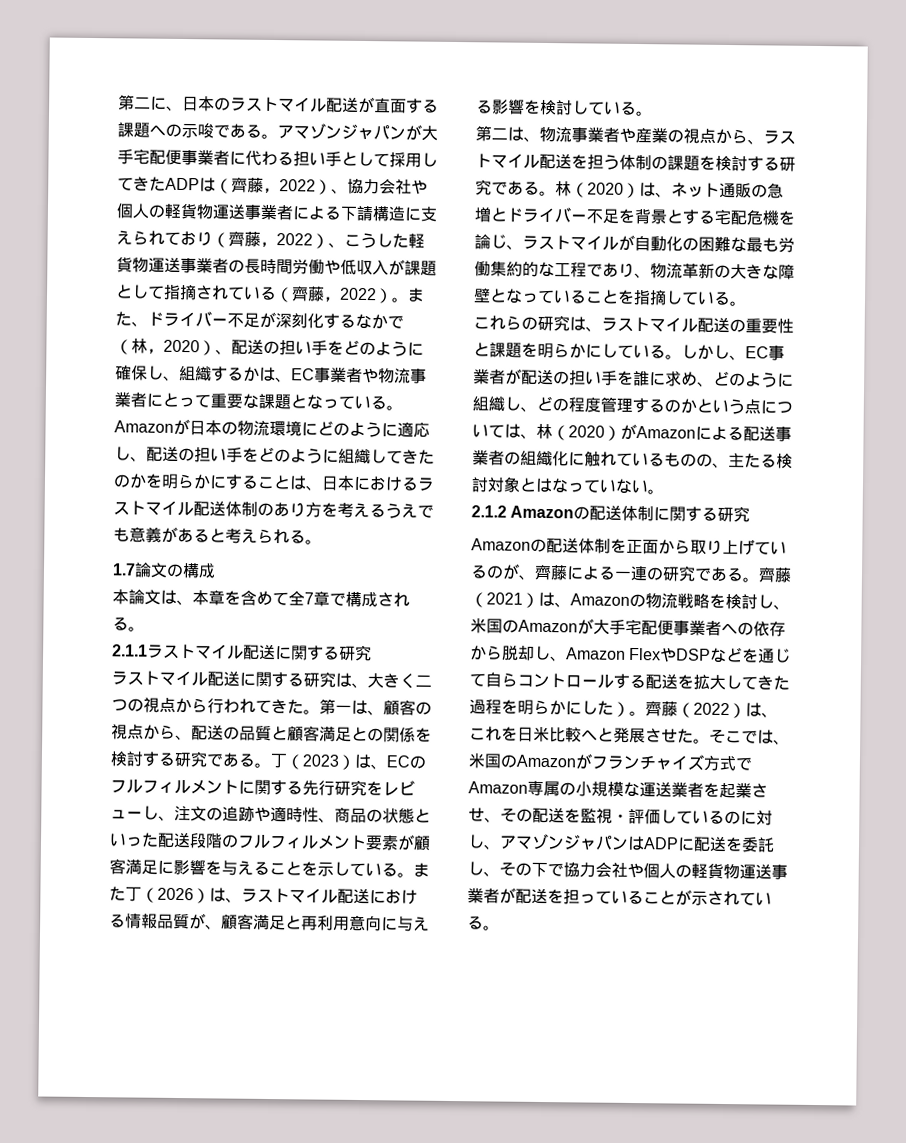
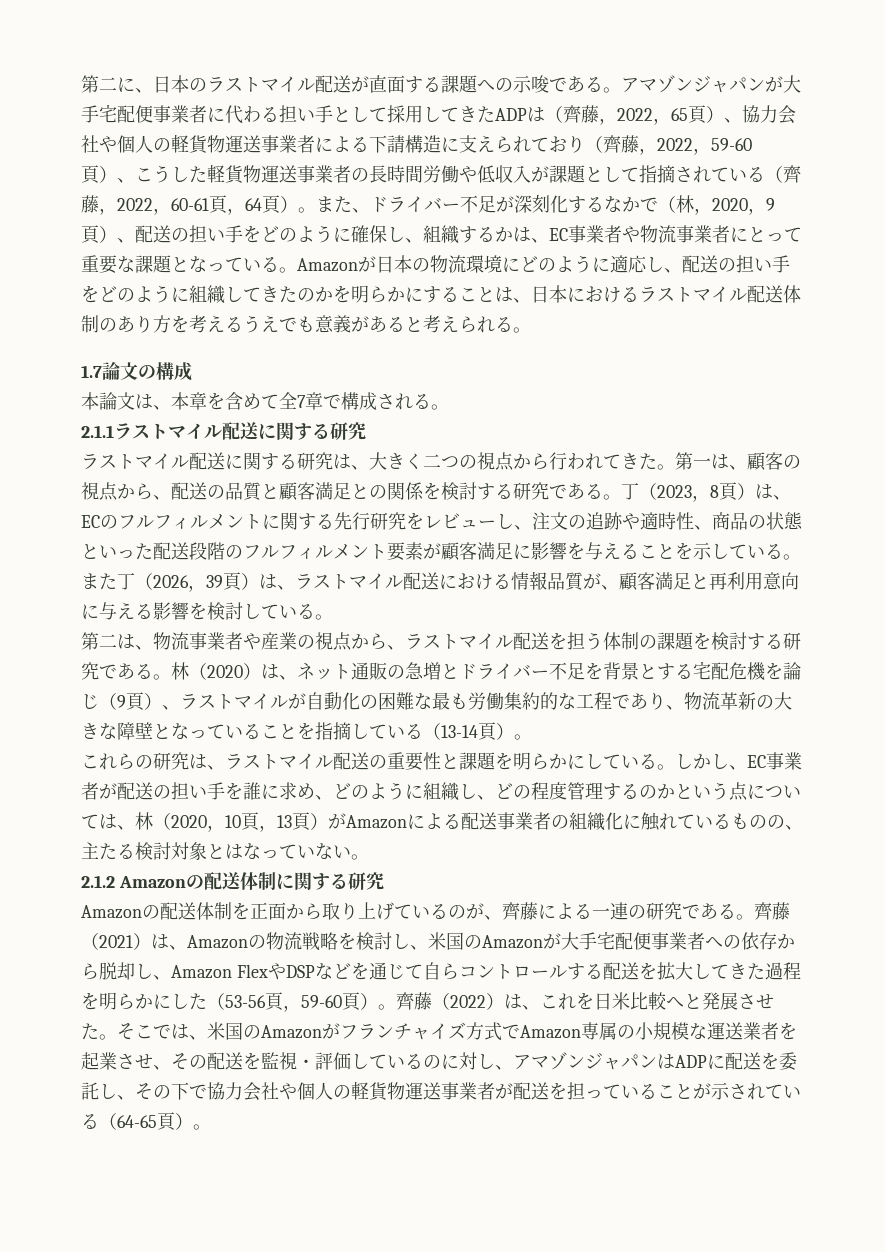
- アマゾンジャパンが大手宅配便事業者に代わる担い手として採用してきたADPは（齊藤，2022）、協力会社や個人の軽貨物運送事業者による下請構造に支えられており（齊藤，2022）、こうした軽貨物運送事業者の長時間労働や低収入が課題として指摘されている（齊藤，2022）。
+ アマゾンジャパンが大手宅配便事業者に代わる担い手として採用してきたADPは（齊藤，2022，65頁）、協力会社や個人の軽貨物運送事業者による下請構造に支えられており（齊藤，2022，59-60頁）、こうした軽貨物運送事業者の長時間労働や低収入が課題として指摘されている（齊藤，2022，60-61頁，64頁）。
- また、ドライバー不足が深刻化するなかで（林，2020）、配送の担い手をどのように確保し、組織するかは、EC事業者や物流事業者にとって重要な課題となっている。
+ また、ドライバー不足が深刻化するなかで（林，2020，9頁）、配送の担い手をどのように確保し、組織するかは、EC事業者や物流事業者にとって重要な課題となっている。
- 丁（2023）は、ECのフルフィルメントに関する先行研究をレビューし、注文の追跡や適時性、商品の状態といった配送段階のフルフィルメント要素が顧客満足に影響を与えることを示している。
+ 丁（2023，8頁）は、ECのフルフィルメントに関する先行研究をレビューし、注文の追跡や適時性、商品の状態といった配送段階のフルフィルメント要素が顧客満足に影響を与えることを示している。
- また丁（2026）は、ラストマイル配送における情報品質が、顧客満足と再利用意向に与える影響を検討している。
+ また丁（2026，39頁）は、ラストマイル配送における情報品質が、顧客満足と再利用意向に与える影響を検討している。
- 林（2020）は、ネット通販の急増とドライバー不足を背景とする宅配危機を論じ、ラストマイルが自動化の困難な最も労働集約的な工程であり、物流革新の大きな障壁となっていることを指摘している。
+ 林（2020）は、ネット通販の急増とドライバー不足を背景とする宅配危機を論じ（9頁）、ラストマイルが自動化の困難な最も労働集約的な工程であり、物流革新の大きな障壁となっていることを指摘している（13-14頁）。
- しかし、EC事業者が配送の担い手を誰に求め、どのように組織し、どの程度管理するのかという点については、林（2020）がAmazonによる配送事業者の組織化に触れているものの、主たる検討対象とはなっていない。
+ しかし、EC事業者が配送の担い手を誰に求め、どのように組織し、どの程度管理するのかという点については、林（2020，10頁，13頁）がAmazonによる配送事業者の組織化に触れているものの、主たる検討対象とはなっていない。
- 齊藤（2021）は、Amazonの物流戦略を検討し、米国のAmazonが大手宅配便事業者への依存から脱却し、Amazon FlexやDSPなどを通じて自らコントロールする配送を拡大してきた過程を明らかにした）。
+ 齊藤（2021）は、Amazonの物流戦略を検討し、米国のAmazonが大手宅配便事業者への依存から脱却し、Amazon FlexやDSPなどを通じて自らコントロールする配送を拡大してきた過程を明らかにした（53-56頁，59-60頁）。
- そこでは、米国のAmazonがフランチャイズ方式でAmazon専属の小規模な運送業者を起業させ、その配送を監視・評価しているのに対し、アマゾンジャパンはADPに配送を委託し、その下で協力会社や個人の軽貨物運送事業者が配送を担っていることが示されている。
+ そこでは、米国のAmazonがフランチャイズ方式でAmazon専属の小規模な運送業者を起業させ、その配送を監視・評価しているのに対し、アマゾンジャパンはADPに配送を委託し、その下で協力会社や個人の軽貨物運送事業者が配送を担っていることが示されている（64-65頁）。

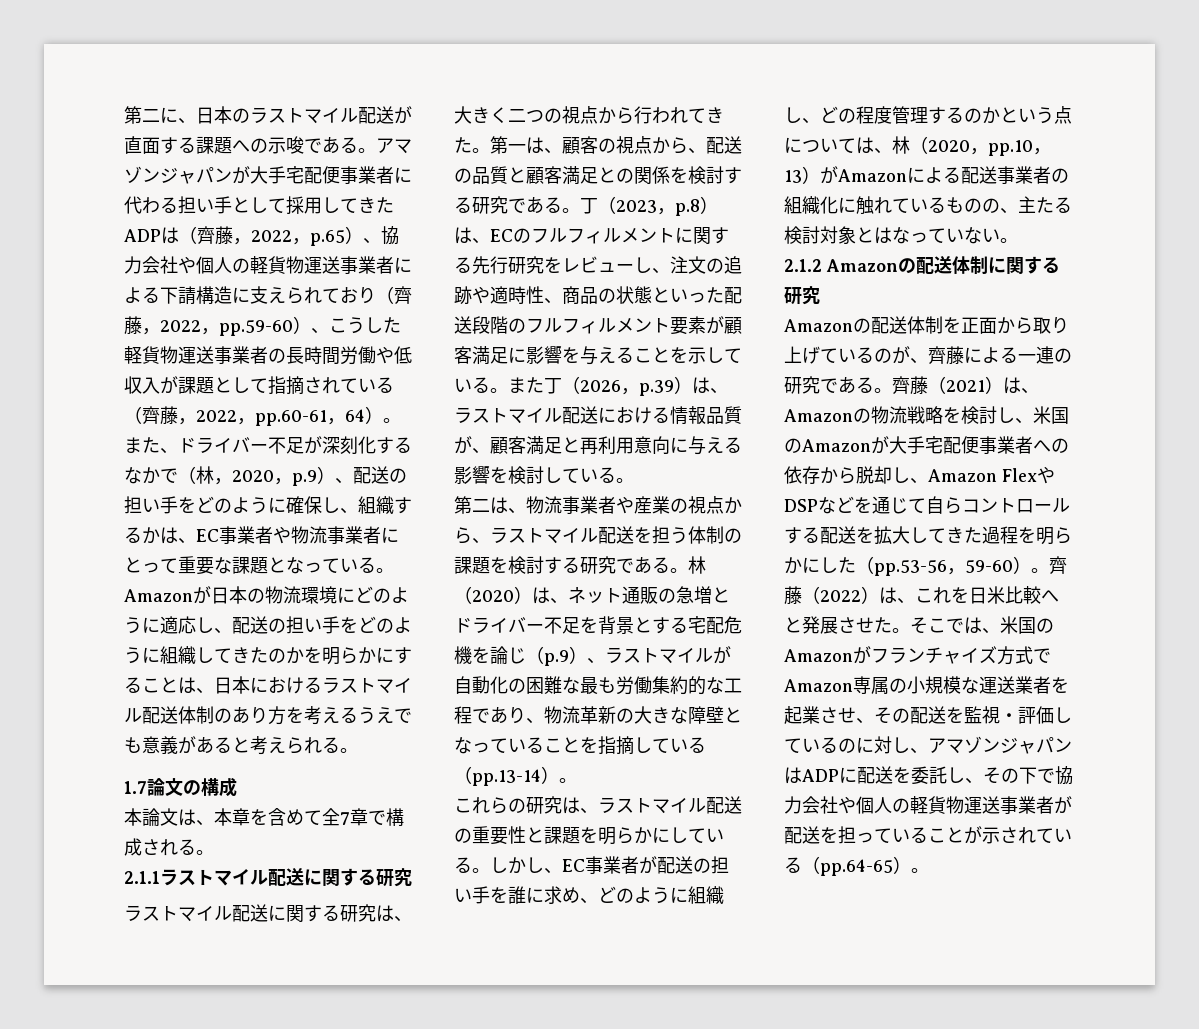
- アマゾンジャパンが大手宅配便事業者に代わる担い手として採用してきたADPは（齊藤，2022，65頁）、協力会社や個人の軽貨物運送事業者による下請構造に支えられており（齊藤，2022，59-60頁）、こうした軽貨物運送事業者の長時間労働や低収入が課題として指摘されている（齊藤，2022，60-61頁，64頁）。
+ アマゾンジャパンが大手宅配便事業者に代わる担い手として採用してきたADPは（齊藤，2022，p.65）、協力会社や個人の軽貨物運送事業者による下請構造に支えられており（齊藤，2022，pp.59-60）、こうした軽貨物運送事業者の長時間労働や低収入が課題として指摘されている（齊藤，2022，pp.60-61，64）。
- また、ドライバー不足が深刻化するなかで（林，2020，9頁）、配送の担い手をどのように確保し、組織するかは、EC事業者や物流事業者にとって重要な課題となっている。
+ また、ドライバー不足が深刻化するなかで（林，2020，p.9）、配送の担い手をどのように確保し、組織するかは、EC事業者や物流事業者にとって重要な課題となっている。
- 丁（2023，8頁）は、ECのフルフィルメントに関する先行研究をレビューし、注文の追跡や適時性、商品の状態といった配送段階のフルフィルメント要素が顧客満足に影響を与えることを示している。
+ 丁（2023，p.8）は、ECのフルフィルメントに関する先行研究をレビューし、注文の追跡や適時性、商品の状態といった配送段階のフルフィルメント要素が顧客満足に影響を与えることを示している。
- また丁（2026，39頁）は、ラストマイル配送における情報品質が、顧客満足と再利用意向に与える影響を検討している。
+ また丁（2026，p.39）は、ラストマイル配送における情報品質が、顧客満足と再利用意向に与える影響を検討している。
- 林（2020）は、ネット通販の急増とドライバー不足を背景とする宅配危機を論じ（9頁）、ラストマイルが自動化の困難な最も労働集約的な工程であり、物流革新の大きな障壁となっていることを指摘している（13-14頁）。
+ 林（2020）は、ネット通販の急増とドライバー不足を背景とする宅配危機を論じ（p.9）、ラストマイルが自動化の困難な最も労働集約的な工程であり、物流革新の大きな障壁となっていることを指摘している（pp.13-14）。
- しかし、EC事業者が配送の担い手を誰に求め、どのように組織し、どの程度管理するのかという点については、林（2020，10頁，13頁）がAmazonによる配送事業者の組織化に触れているものの、主たる検討対象とはなっていない。
+ しかし、EC事業者が配送の担い手を誰に求め、どのように組織し、どの程度管理するのかという点については、林（2020，pp.10，13）がAmazonによる配送事業者の組織化に触れているものの、主たる検討対象とはなっていない。
- 齊藤（2021）は、Amazonの物流戦略を検討し、米国のAmazonが大手宅配便事業者への依存から脱却し、Amazon FlexやDSPなどを通じて自らコントロールする配送を拡大してきた過程を明らかにした（53-56頁，59-60頁）。
+ 齊藤（2021）は、Amazonの物流戦略を検討し、米国のAmazonが大手宅配便事業者への依存から脱却し、Amazon FlexやDSPなどを通じて自らコントロールする配送を拡大してきた過程を明らかにした（pp.53-56，59-60）。
- そこでは、米国のAmazonがフランチャイズ方式でAmazon専属の小規模な運送業者を起業させ、その配送を監視・評価しているのに対し、アマゾンジャパンはADPに配送を委託し、その下で協力会社や個人の軽貨物運送事業者が配送を担っていることが示されている（64-65頁）。
+ そこでは、米国のAmazonがフランチャイズ方式でAmazon専属の小規模な運送業者を起業させ、その配送を監視・評価しているのに対し、アマゾンジャパンはADPに配送を委託し、その下で協力会社や個人の軽貨物運送事業者が配送を担っていることが示されている（pp.64-65）。

